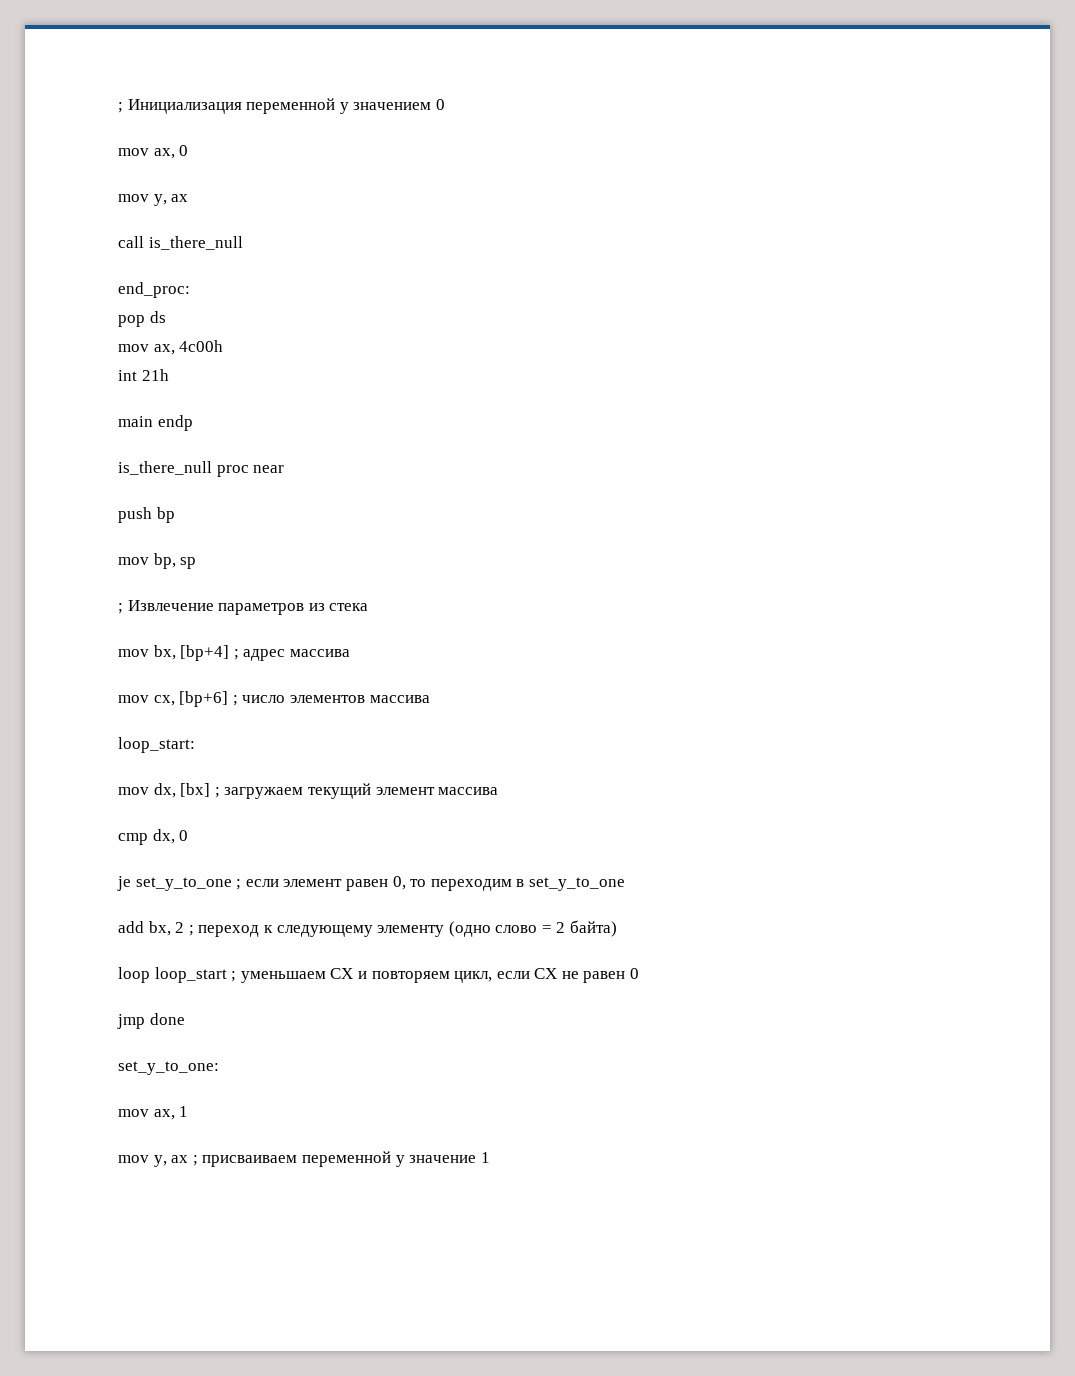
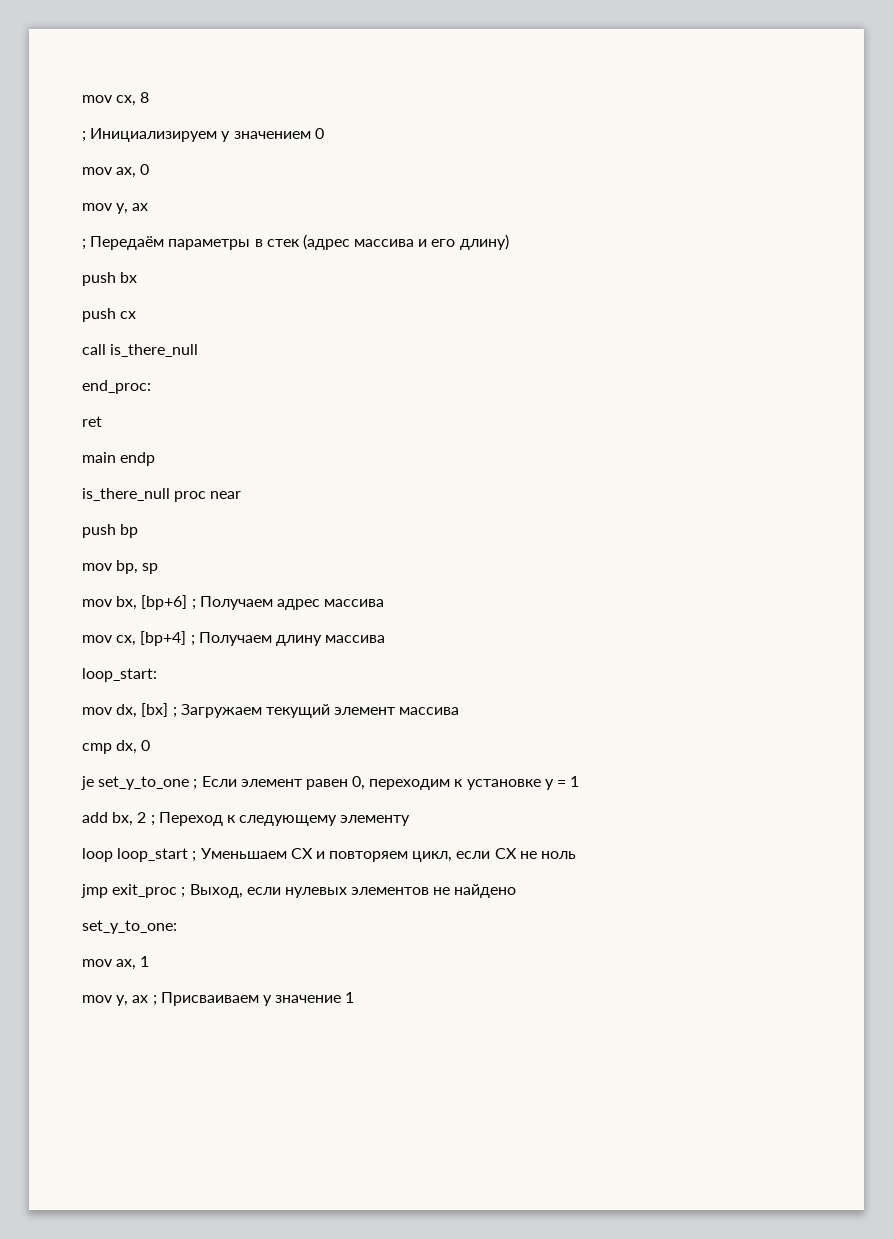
- ; Инициализация переменной y значением 0
+ mov cx, 8
+ ; Инициализируем y значением 0
+ ; Передаём параметры в стек (адрес массива и его длину)
+ push bx
+ push cx
  call is_there_null
  end_proc:
- pop ds
- mov ax, 4c00h
- int 21h
+ ret
- ; Извлечение параметров из стека
- mov bx, [bp+4] ; адрес массива
+ mov bx, [bp+6] ; Получаем адрес массива
- mov cx, [bp+6] ; число элементов массива
+ mov cx, [bp+4] ; Получаем длину массива
- mov dx, [bx] ; загружаем текущий элемент массива
+ mov dx, [bx] ; Загружаем текущий элемент массива
- je set_y_to_one ; если элемент равен 0, то переходим в set_y_to_one
+ je set_y_to_one ; Если элемент равен 0, переходим к установке y = 1
- add bx, 2 ; переход к следующему элементу (одно слово = 2 байта)
+ add bx, 2 ; Переход к следующему элементу
- loop loop_start ; уменьшаем CX и повторяем цикл, если CX не равен 0
+ loop loop_start ; Уменьшаем CX и повторяем цикл, если CX не ноль
- jmp done
+ jmp exit_proc ; Выход, если нулевых элементов не найдено
- mov y, ax ; присваиваем переменной y значение 1
+ mov y, ax ; Присваиваем y значение 1

